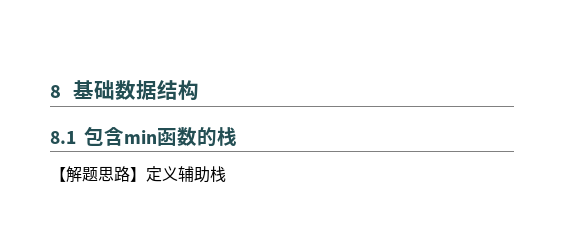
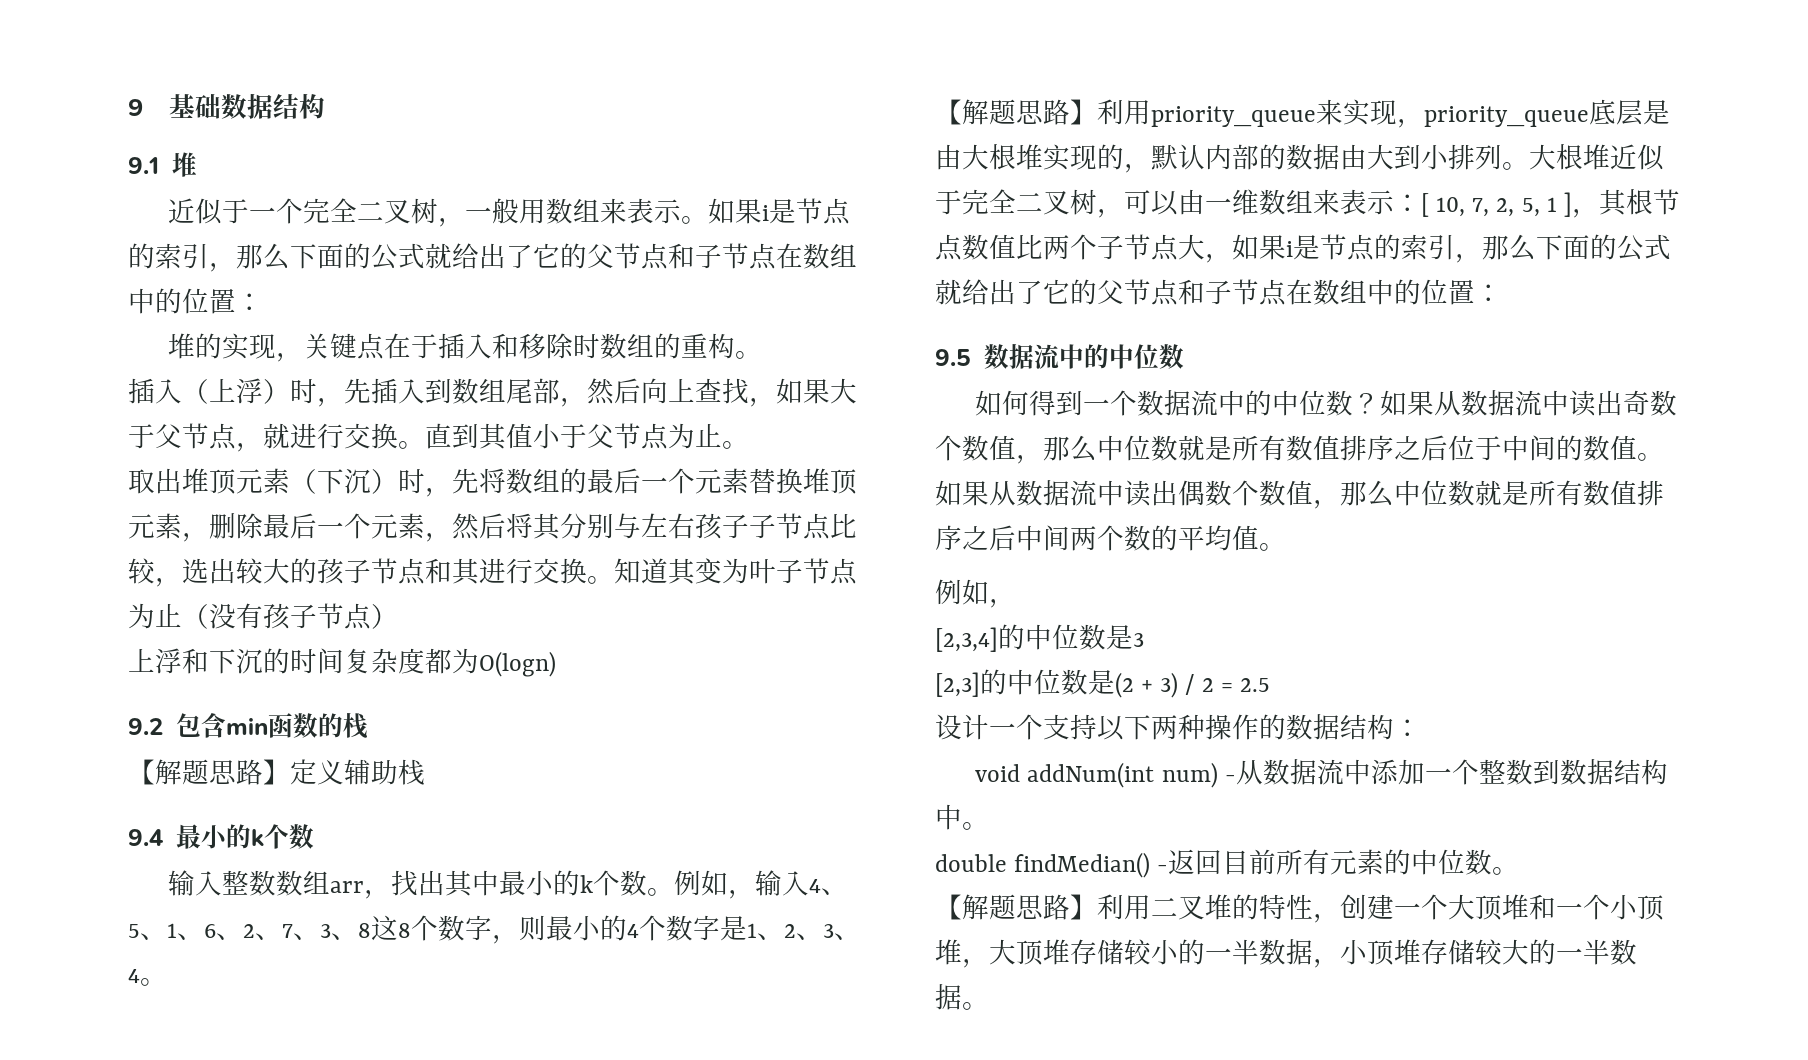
- 8基础数据结构
+ 9基础数据结构
- 8.1包含min函数的栈
+ 9.1堆
+ 近似于一个完全二叉树，一般用数组来表示。如果i是节点的索引，那么下面的公式就给出了它的父节点和子节点在数组中的位置：
+ 堆的实现，关键点在于插入和移除时数组的重构。
+ 插入（上浮）时，先插入到数组尾部，然后向上查找，如果大于父节点，就进行交换。直到其值小于父节点为止。
+ 取出堆顶元素（下沉）时，先将数组的最后一个元素替换堆顶元素，删除最后一个元素，然后将其分别与左右孩子子节点比较，选出较大的孩子节点和其进行交换。知道其变为叶子节点为止（没有孩子节点）
+ 上浮和下沉的时间复杂度都为O(logn)
+ 9.2包含min函数的栈
+ 9.4最小的k个数
+ 输入整数数组arr，找出其中最小的k个数。例如，输入4、5、1、6、2、7、3、8这8个数字，则最小的4个数字是1、2、3、4。
+ 【解题思路】利用priority_queue来实现，priority_queue底层是由大根堆实现的，默认内部的数据由大到小排列。大根堆近似于完全二叉树，可以由一维数组来表示：[ 10, 7, 2, 5, 1 ]，其根节点数值比两个子节点大，如果i是节点的索引，那么下面的公式就给出了它的父节点和子节点在数组中的位置：
+ 9.5数据流中的中位数
+ 如何得到一个数据流中的中位数？如果从数据流中读出奇数个数值，那么中位数就是所有数值排序之后位于中间的数值。如果从数据流中读出偶数个数值，那么中位数就是所有数值排序之后中间两个数的平均值。
+ 例如，
+ [2,3,4]的中位数是3
+ [2,3]的中位数是(2 + 3) / 2 = 2.5
+ 设计一个支持以下两种操作的数据结构：
+ void addNum(int num) -从数据流中添加一个整数到数据结构中。
+ double findMedian() -返回目前所有元素的中位数。
+ 【解题思路】利用二叉堆的特性，创建一个大顶堆和一个小顶堆，大顶堆存储较小的一半数据，小顶堆存储较大的一半数据。

